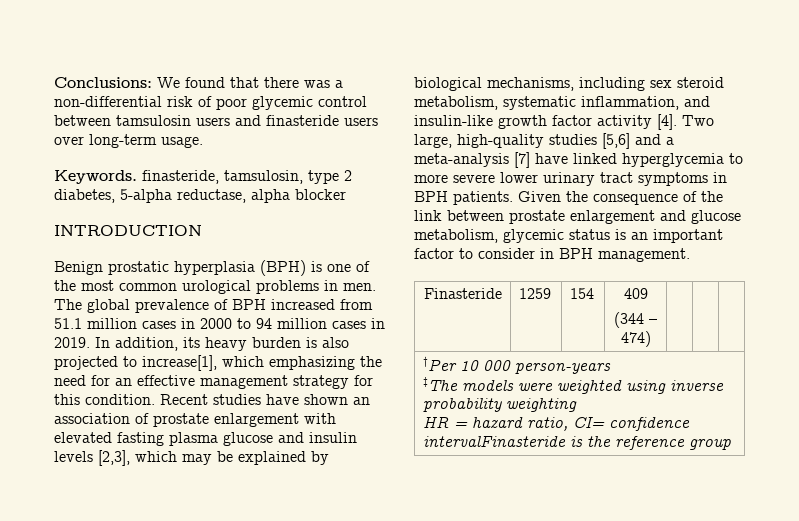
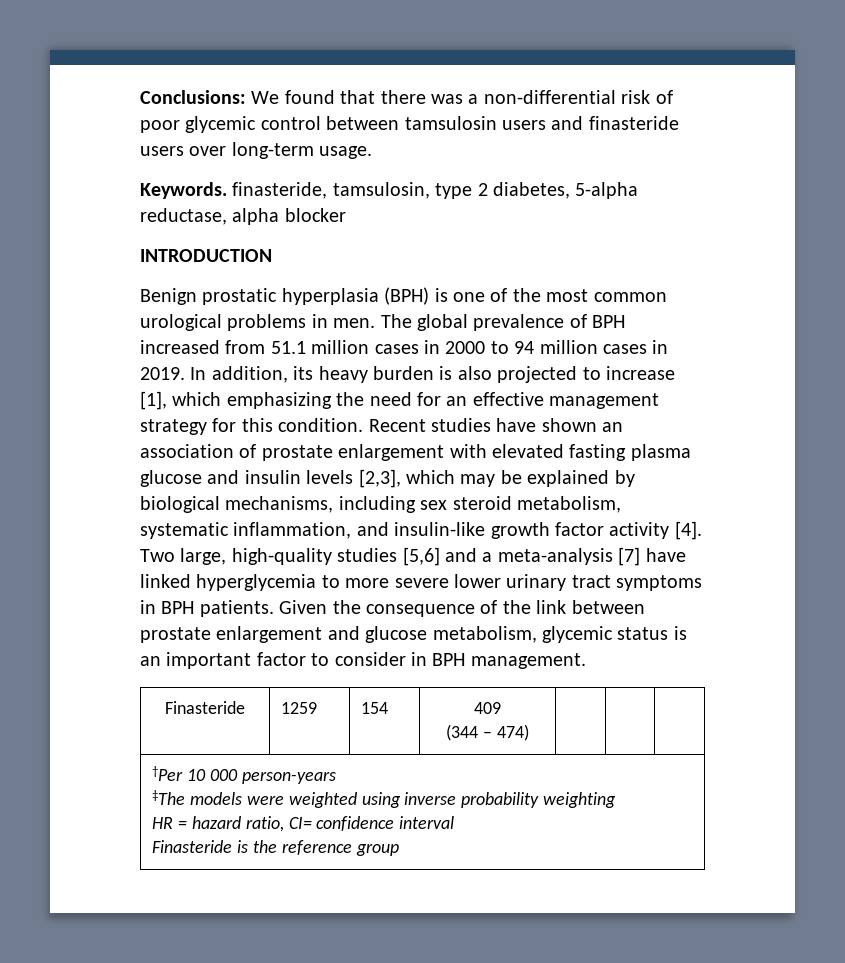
- In addition, its heavy burden is also projected to increase[1], which emphasizing the need for an effective management strategy for this condition.
+ In addition, its heavy burden is also projected to increase [1], which emphasizing the need for an effective management strategy for this condition.
  †Per 10 000 person-years
  ‡The models were weighted using inverse probability weighting
- HR = hazard ratio, CI= confidence intervalFinasteride is the reference group
+ HR = hazard ratio, CI= confidence interval
+ Finasteride is the reference group

